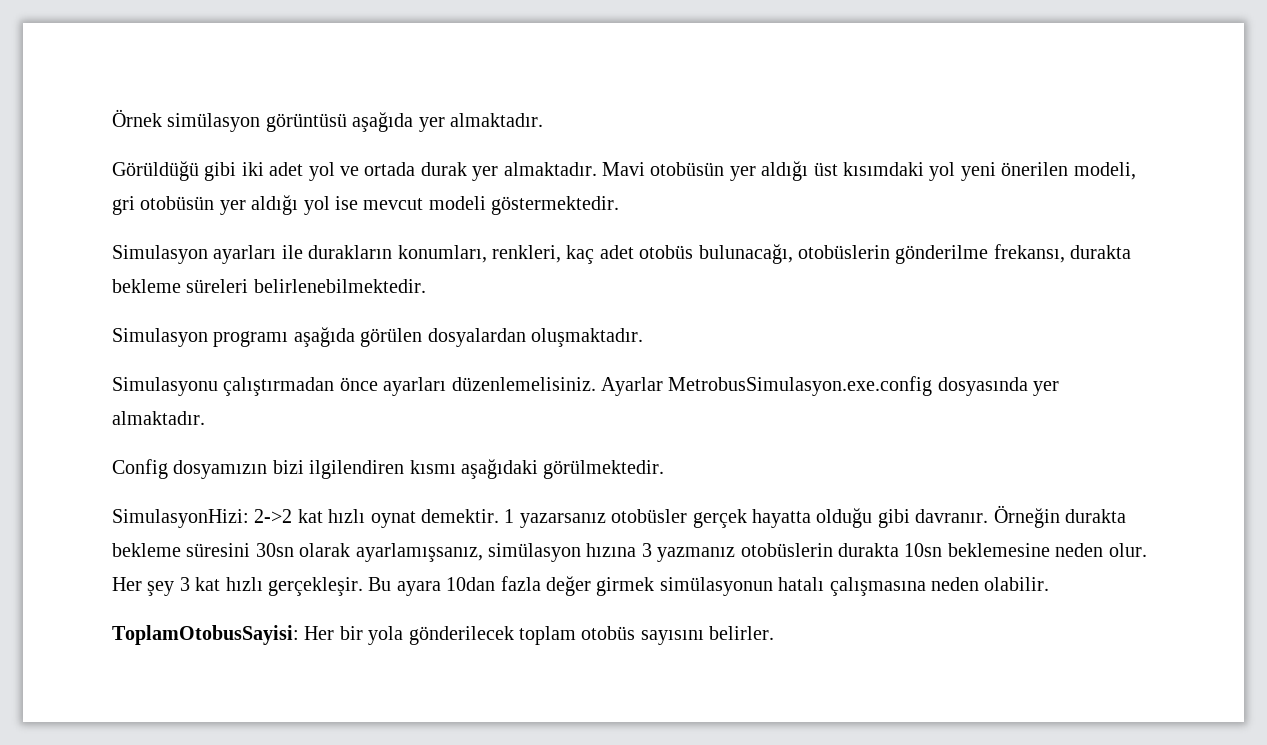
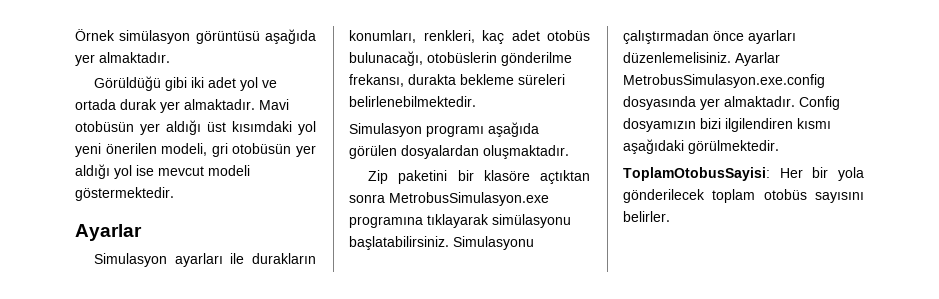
  Mavi otobüsün yer aldığı üst kısımdaki yol yeni önerilen modeli, gri otobüsün yer aldığı yol ise mevcut modeli göstermektedir.
+ Ayarlar
+ Zip paketini bir klasöre açtıktan sonra MetrobusSimulasyon.exe programına tıklayarak simülasyonu başlatabilirsiniz.
- Ayarlar MetrobusSimulasyon.exe.config dosyasında yer almaktadır.
- Config dosyamızın bizi ilgilendiren kısmı aşağıdaki görülmektedir.
+ Ayarlar MetrobusSimulasyon.exe.config dosyasında yer almaktadır. Config dosyamızın bizi ilgilendiren kısmı aşağıdaki görülmektedir.
- SimulasyonHizi: 2->2 kat hızlı oynat demektir. 1 yazarsanız otobüsler gerçek hayatta olduğu gibi davranır. Örneğin durakta bekleme süresini 30sn olarak ayarlamışsanız, simülasyon hızına 3 yazmanız otobüslerin durakta 10sn beklemesine neden olur. Her şey 3 kat hızlı gerçekleşir. Bu ayara 10dan fazla değer girmek simülasyonun hatalı çalışmasına neden olabilir.

